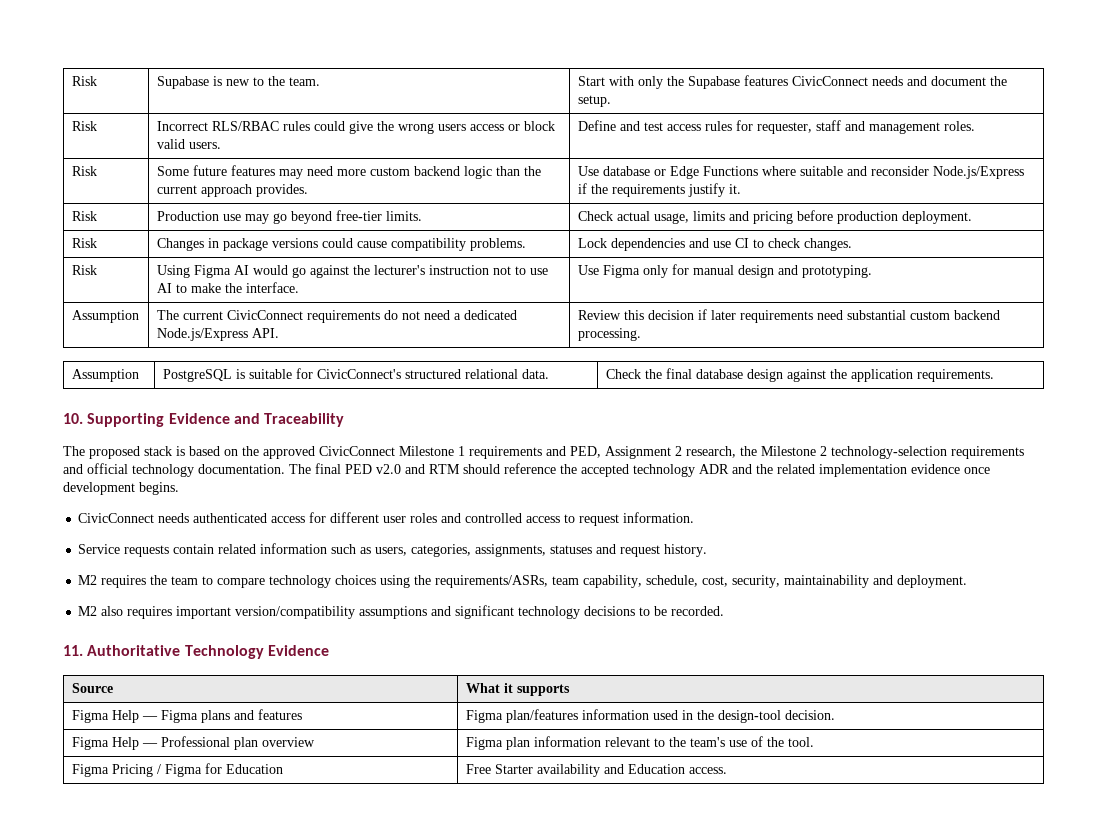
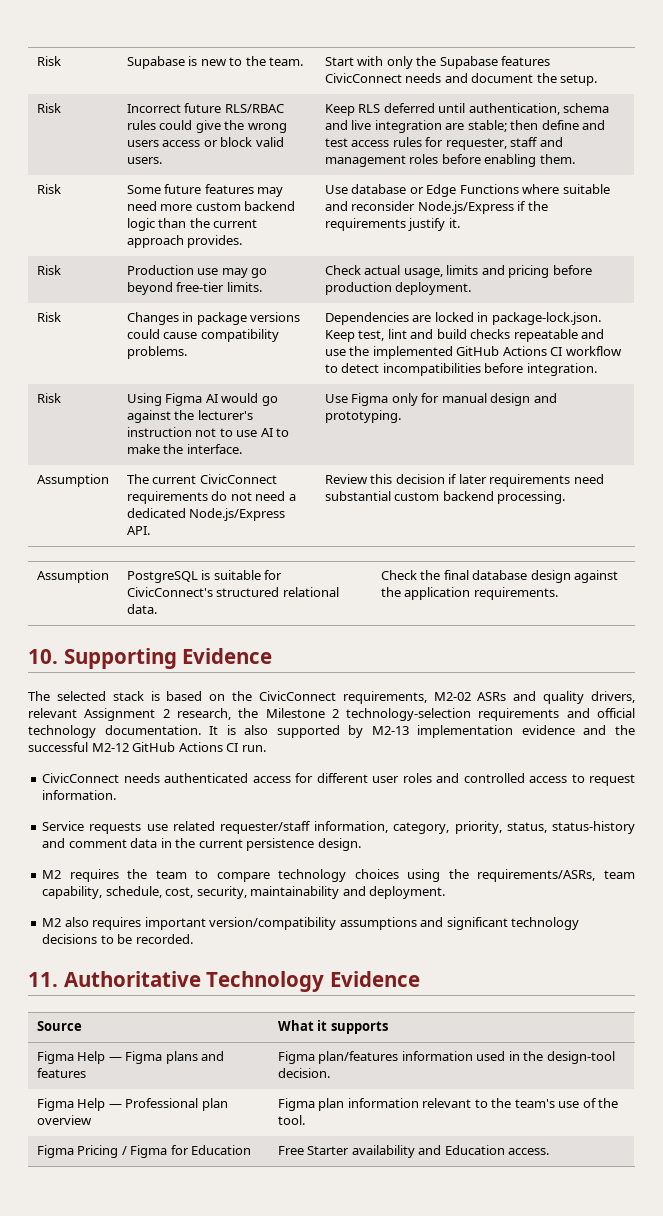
- Incorrect RLS/RBAC rules could give the wrong users access or block valid users.
+ Incorrect future RLS/RBAC rules could give the wrong users access or block valid users.
- Define and test access rules for requester, staff and management roles.
+ Keep RLS deferred until authentication, schema and live integration are stable; then define and test access rules for requester, staff and management roles before enabling them.
- Risk | Changes in package versions could cause compatibility problems. | Lock dependencies and use CI to check changes.
+ Risk | Changes in package versions could cause compatibility problems. | Dependencies are locked in package-lock.json. Keep test, lint and build checks repeatable and use the implemented GitHub Actions CI workflow to detect incompatibilities before integration.
- 10. Supporting Evidence and Traceability
- The proposed stack is based on the approved CivicConnect Milestone 1 requirements and PED, Assignment 2 research, the Milestone 2 technology-selection requirements and official technology documentation.
+ 10. Supporting Evidence
+ The selected stack is based on the CivicConnect requirements, M2-02 ASRs and quality drivers, relevant Assignment 2 research, the Milestone 2 technology-selection requirements and official technology documentation.
- The final PED v2.0 and RTM should reference the accepted technology ADR and the related implementation evidence once development begins.
+ It is also supported by M2-13 implementation evidence and the successful M2-12 GitHub Actions CI run.
- Service requests contain related information such as users, categories, assignments, statuses and request history.
+ Service requests use related requester/staff information, category, priority, status, status-history and comment data in the current persistence design.

